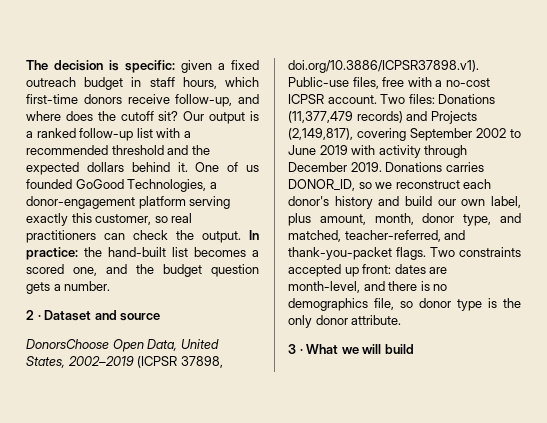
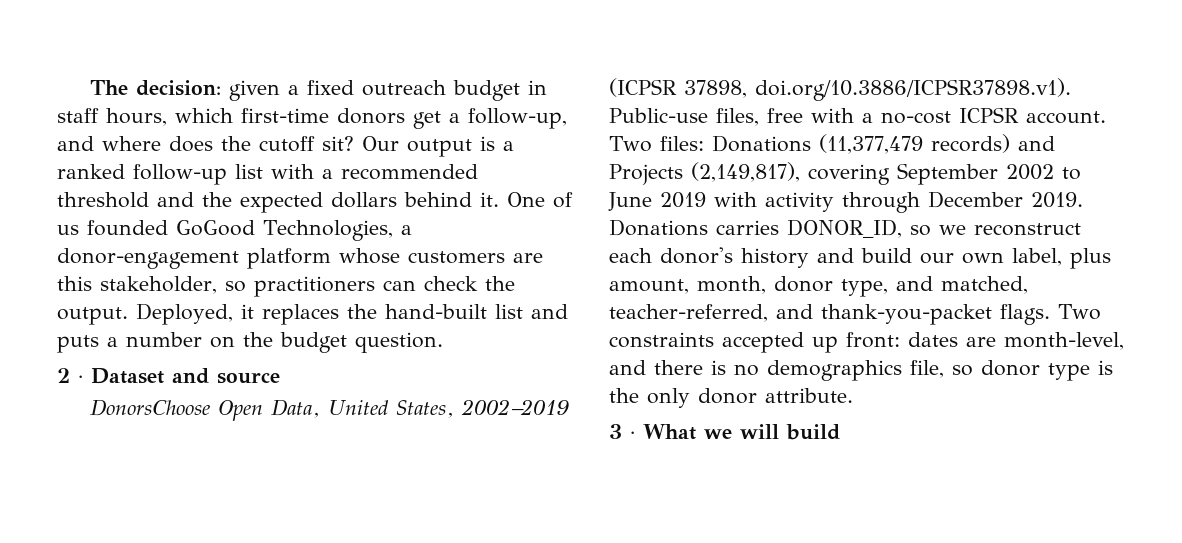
- The decision is specific: given a fixed outreach budget in staff hours, which first-time donors receive follow-up, and where does the cutoff sit?
+ The decision: given a fixed outreach budget in staff hours, which first-time donors get a follow-up, and where does the cutoff sit?
- One of us founded GoGood Technologies, a donor-engagement platform serving exactly this customer, so real practitioners can check the output.
+ One of us founded GoGood Technologies, a donor-engagement platform whose customers are this stakeholder, so practitioners can check the output.
- In practice: the hand-built list becomes a scored one, and the budget question gets a number.
+ Deployed, it replaces the hand-built list and puts a number on the budget question.

